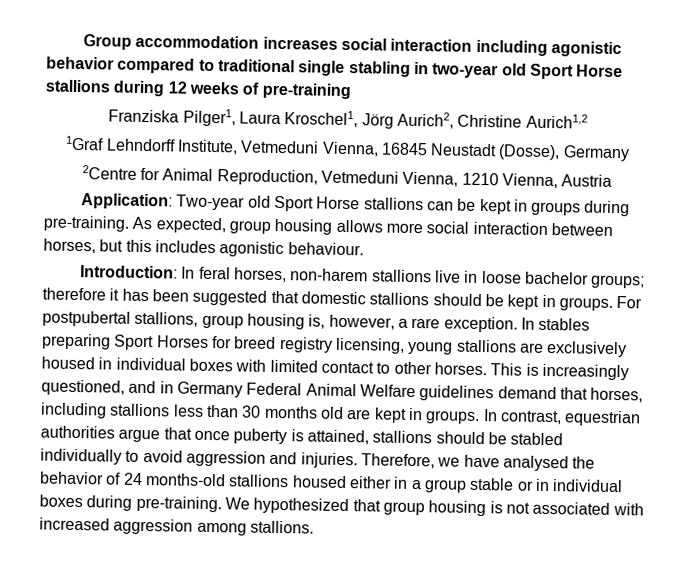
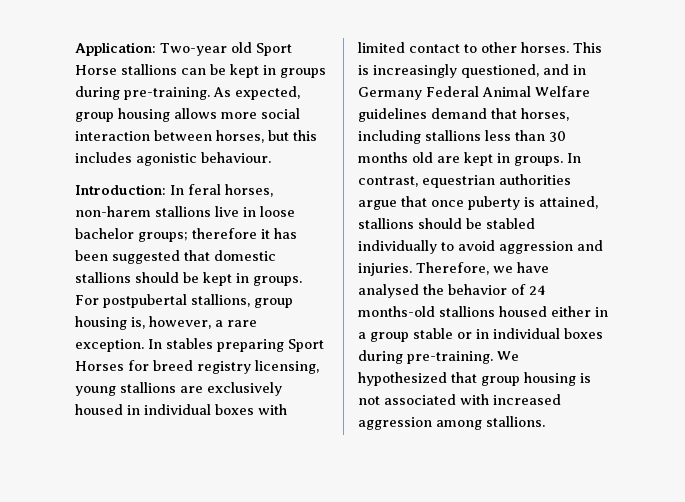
- Group accommodation increases social interaction including agonistic behavior compared to traditional single stabling in two-year old Sport Horse stallions during 12 weeks of pre-training
- Franziska Pilger1, Laura Kroschel1, Jörg Aurich2, Christine Aurich1,2
- 1Graf Lehndorff Institute, Vetmeduni Vienna, 16845 Neustadt (Dosse), Germany
- 2Centre for Animal Reproduction, Vetmeduni Vienna, 1210 Vienna, Austria

